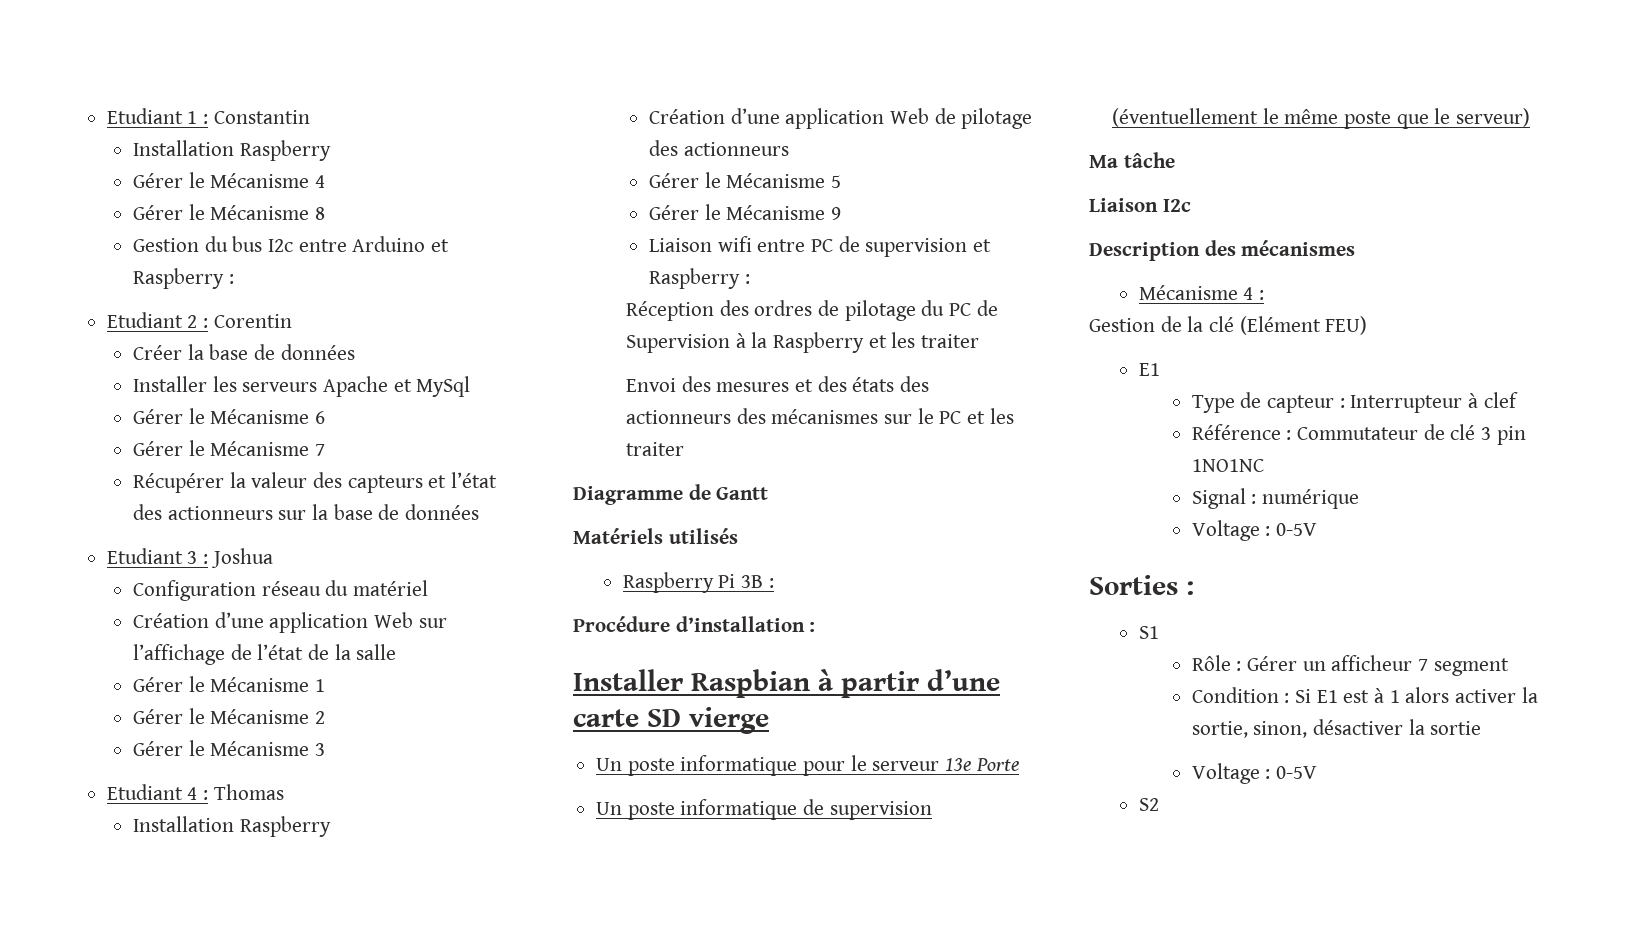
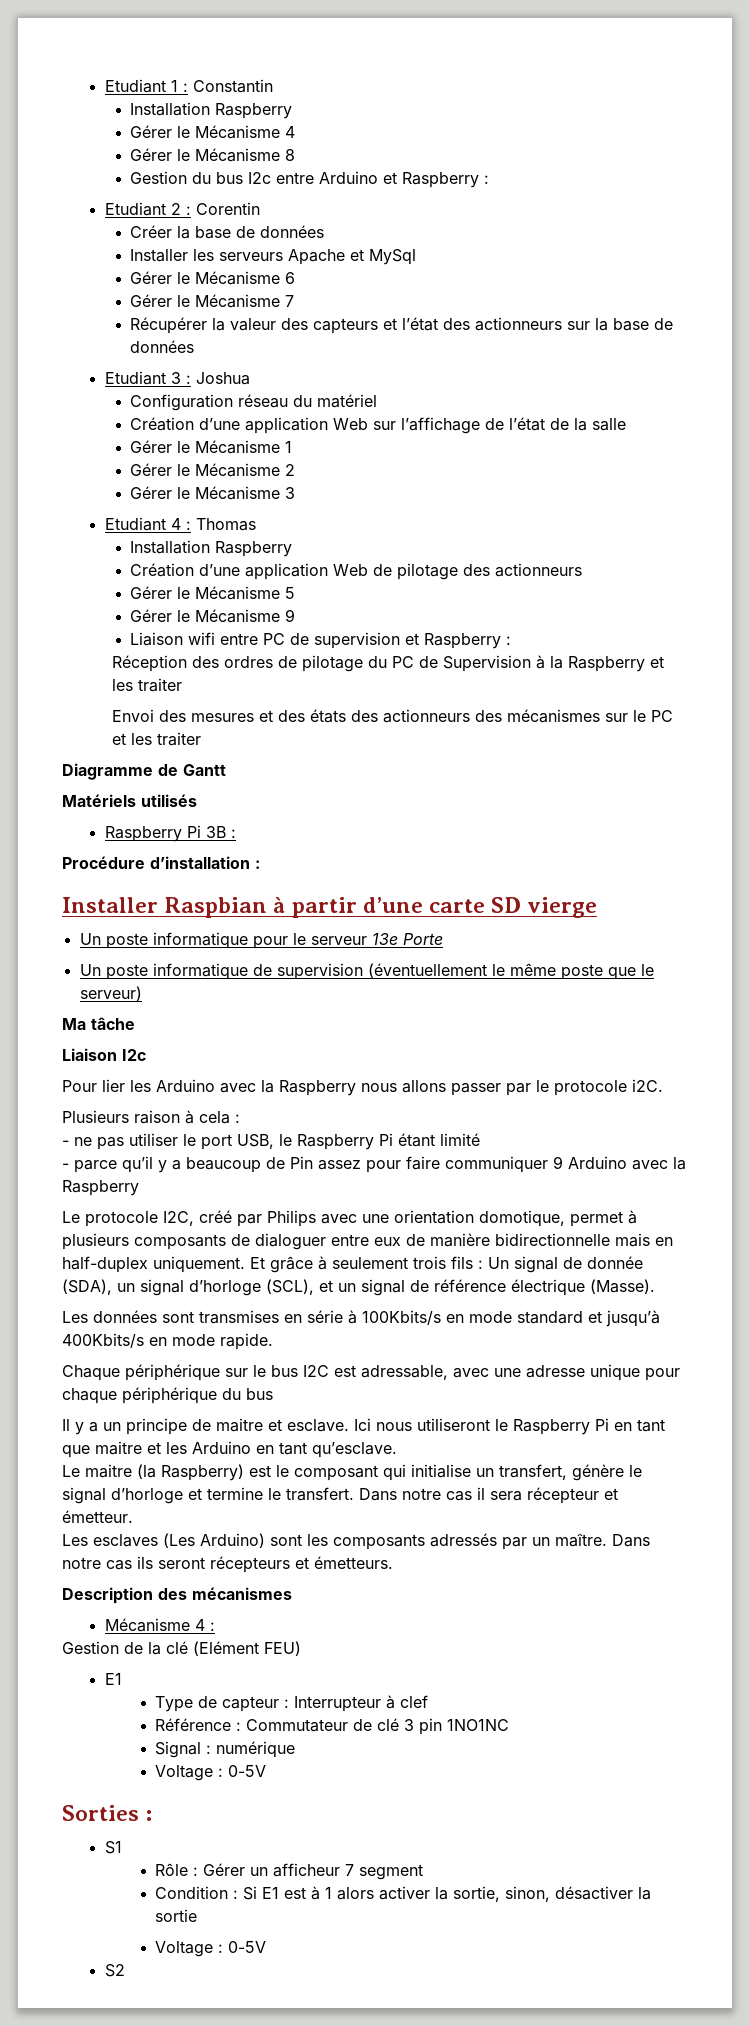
+ Pour lier les Arduino avec la Raspberry nous allons passer par le protocole i2C.
+ Plusieurs raison à cela :
+ - ne pas utiliser le port USB, le Raspberry Pi étant limité
+ - parce qu’il y a beaucoup de Pin assez pour faire communiquer 9 Arduino avec la Raspberry
+ Le protocole I2C, créé par Philips avec une orientation domotique, permet à plusieurs composants de dialoguer entre eux de manière bidirectionnelle mais en half-duplex uniquement. Et grâce à seulement trois fils : Un signal de donnée (SDA), un signal d’horloge (SCL), et un signal de référence électrique (Masse).
+ Les données sont transmises en série à 100Kbits/s en mode standard et jusqu’à 400Kbits/s en mode rapide.
+ Chaque périphérique sur le bus I2C est adressable, avec une adresse unique pour chaque périphérique du bus
+ Il y a un principe de maitre et esclave. Ici nous utiliseront le Raspberry Pi en tant que maitre et les Arduino en tant qu’esclave.
+ Le maitre (la Raspberry) est le composant qui initialise un transfert, génère le signal d’horloge et termine le transfert. Dans notre cas il sera récepteur et émetteur.
+ Les esclaves (Les Arduino) sont les composants adressés par un maître. Dans notre cas ils seront récepteurs et émetteurs.

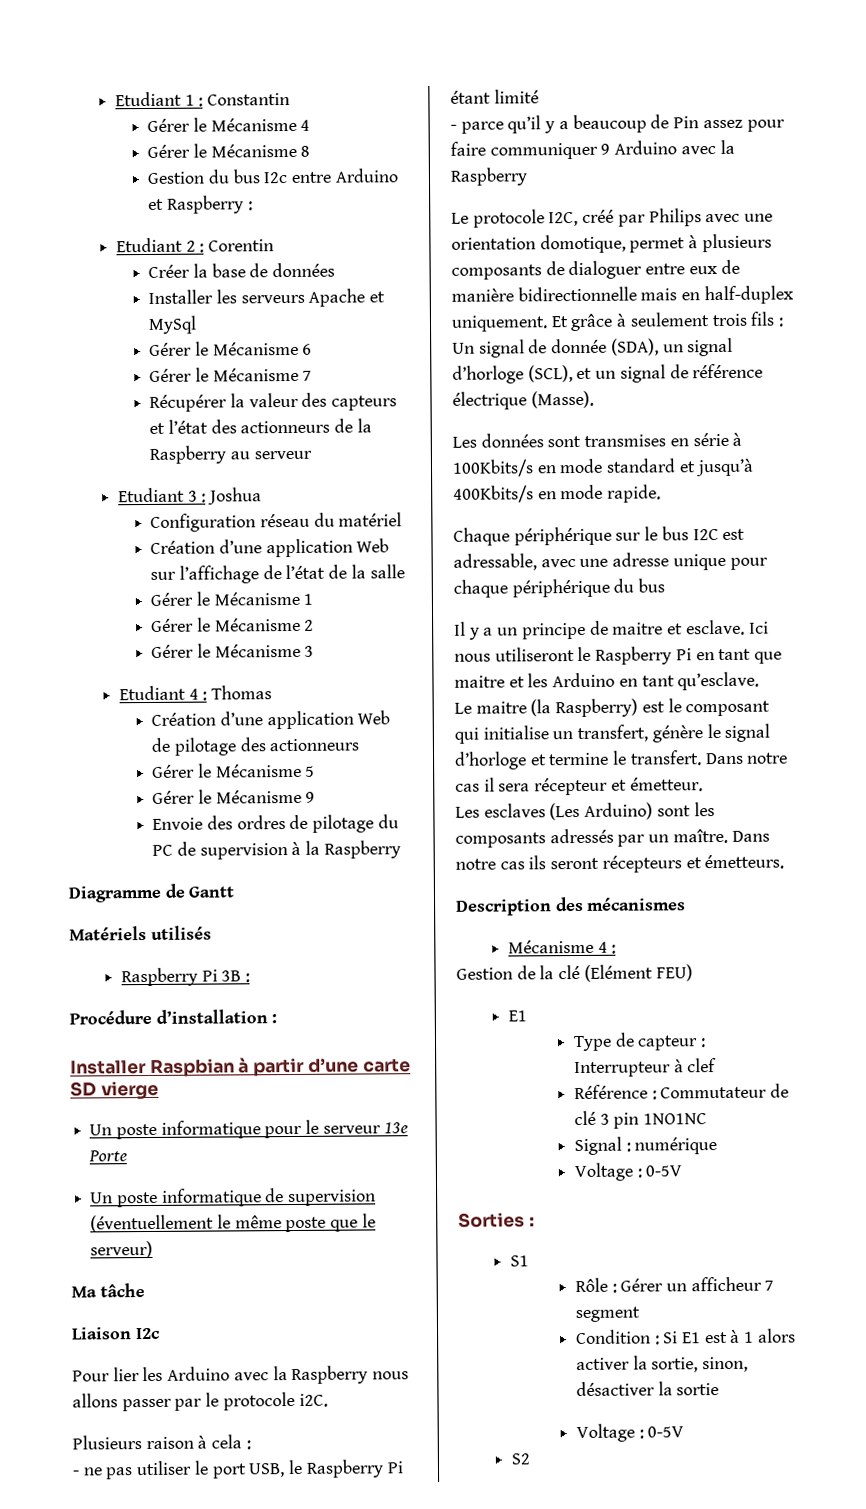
  Etudiant 1 : Constantin
- Installation Raspberry
- Récupérer la valeur des capteurs et l’état des actionneurs sur la base de données
+ Récupérer la valeur des capteurs et l’état des actionneurs de la Raspberry au serveur
  Etudiant 4 : Thomas
- Installation Raspberry
- Liaison wifi entre PC de supervision et Raspberry :
- Réception des ordres de pilotage du PC de Supervision à la Raspberry et les traiter
- Envoi des mesures et des états des actionneurs des mécanismes sur le PC et les traiter
+ Envoie des ordres de pilotage du PC de supervision à la Raspberry

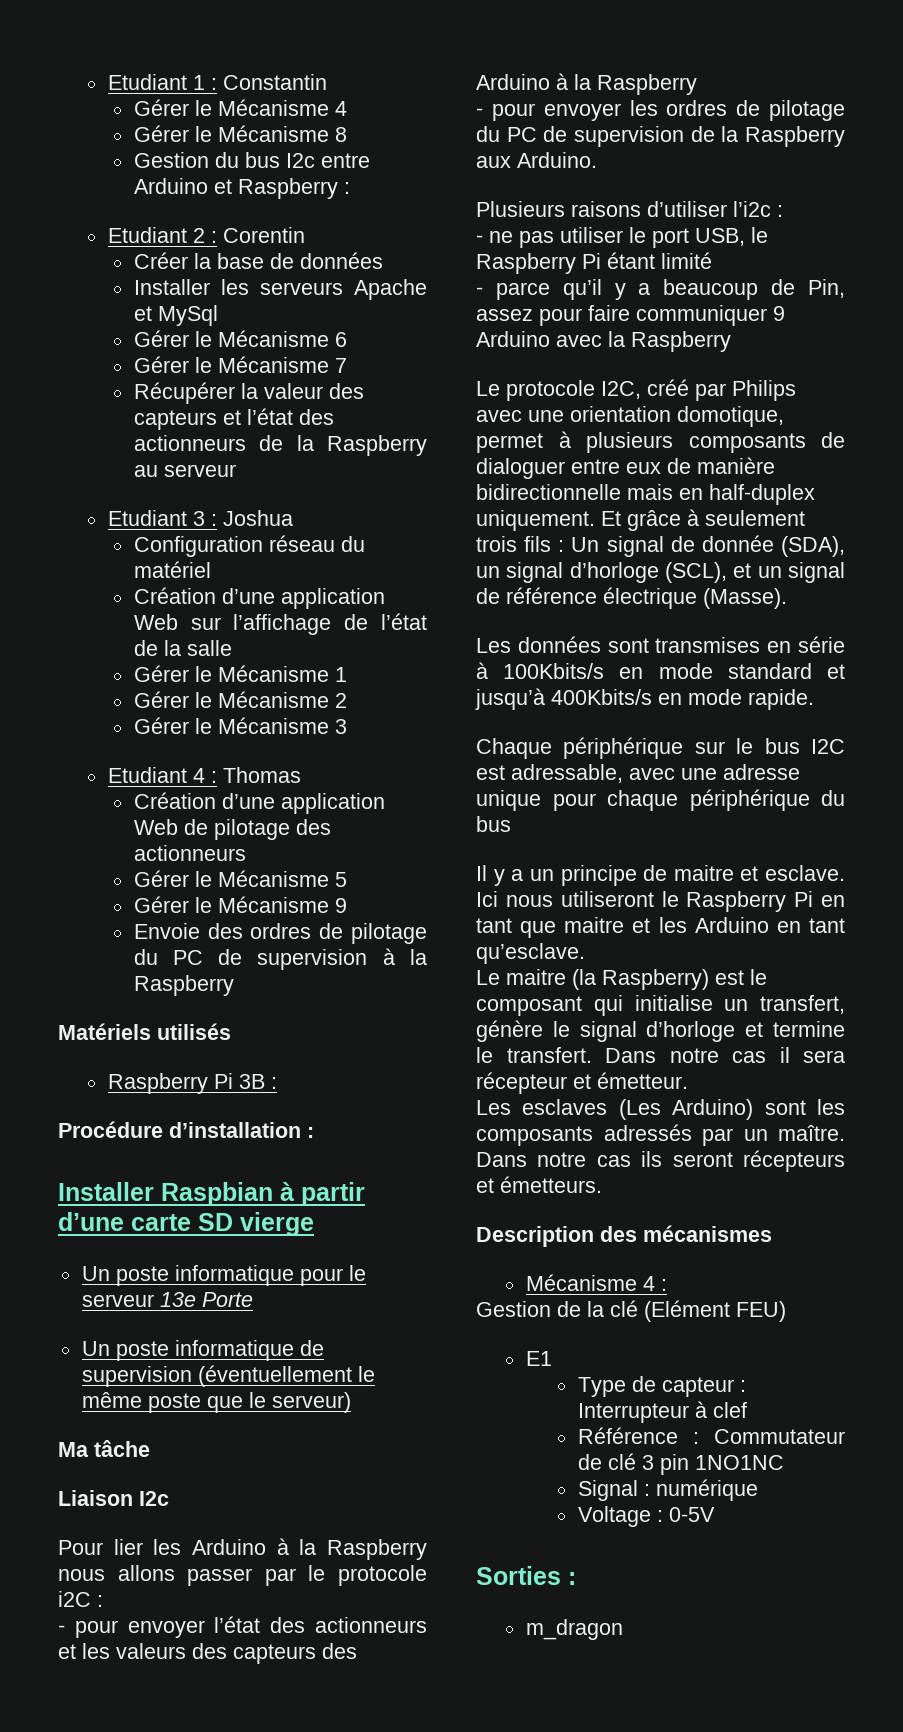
- Diagramme de Gantt
- Pour lier les Arduino avec la Raspberry nous allons passer par le protocole i2C.
- Plusieurs raison à cela :
+ Pour lier les Arduino à la Raspberry nous allons passer par le protocole i2C :
+ - pour envoyer l’état des actionneurs et les valeurs des capteurs des Arduino à la Raspberry
+ - pour envoyer les ordres de pilotage du PC de supervision de la Raspberry aux Arduino.
+ Plusieurs raisons d’utiliser l’i2c :
- - parce qu’il y a beaucoup de Pin assez pour faire communiquer 9 Arduino avec la Raspberry
+ - parce qu’il y a beaucoup de Pin, assez pour faire communiquer 9 Arduino avec la Raspberry
- S1
- Rôle : Gérer un afficheur 7 segment
- Condition : Si E1 est à 1 alors activer la sortie, sinon, désactiver la sortie
- Voltage : 0-5V
- S2
+ m_dragon

